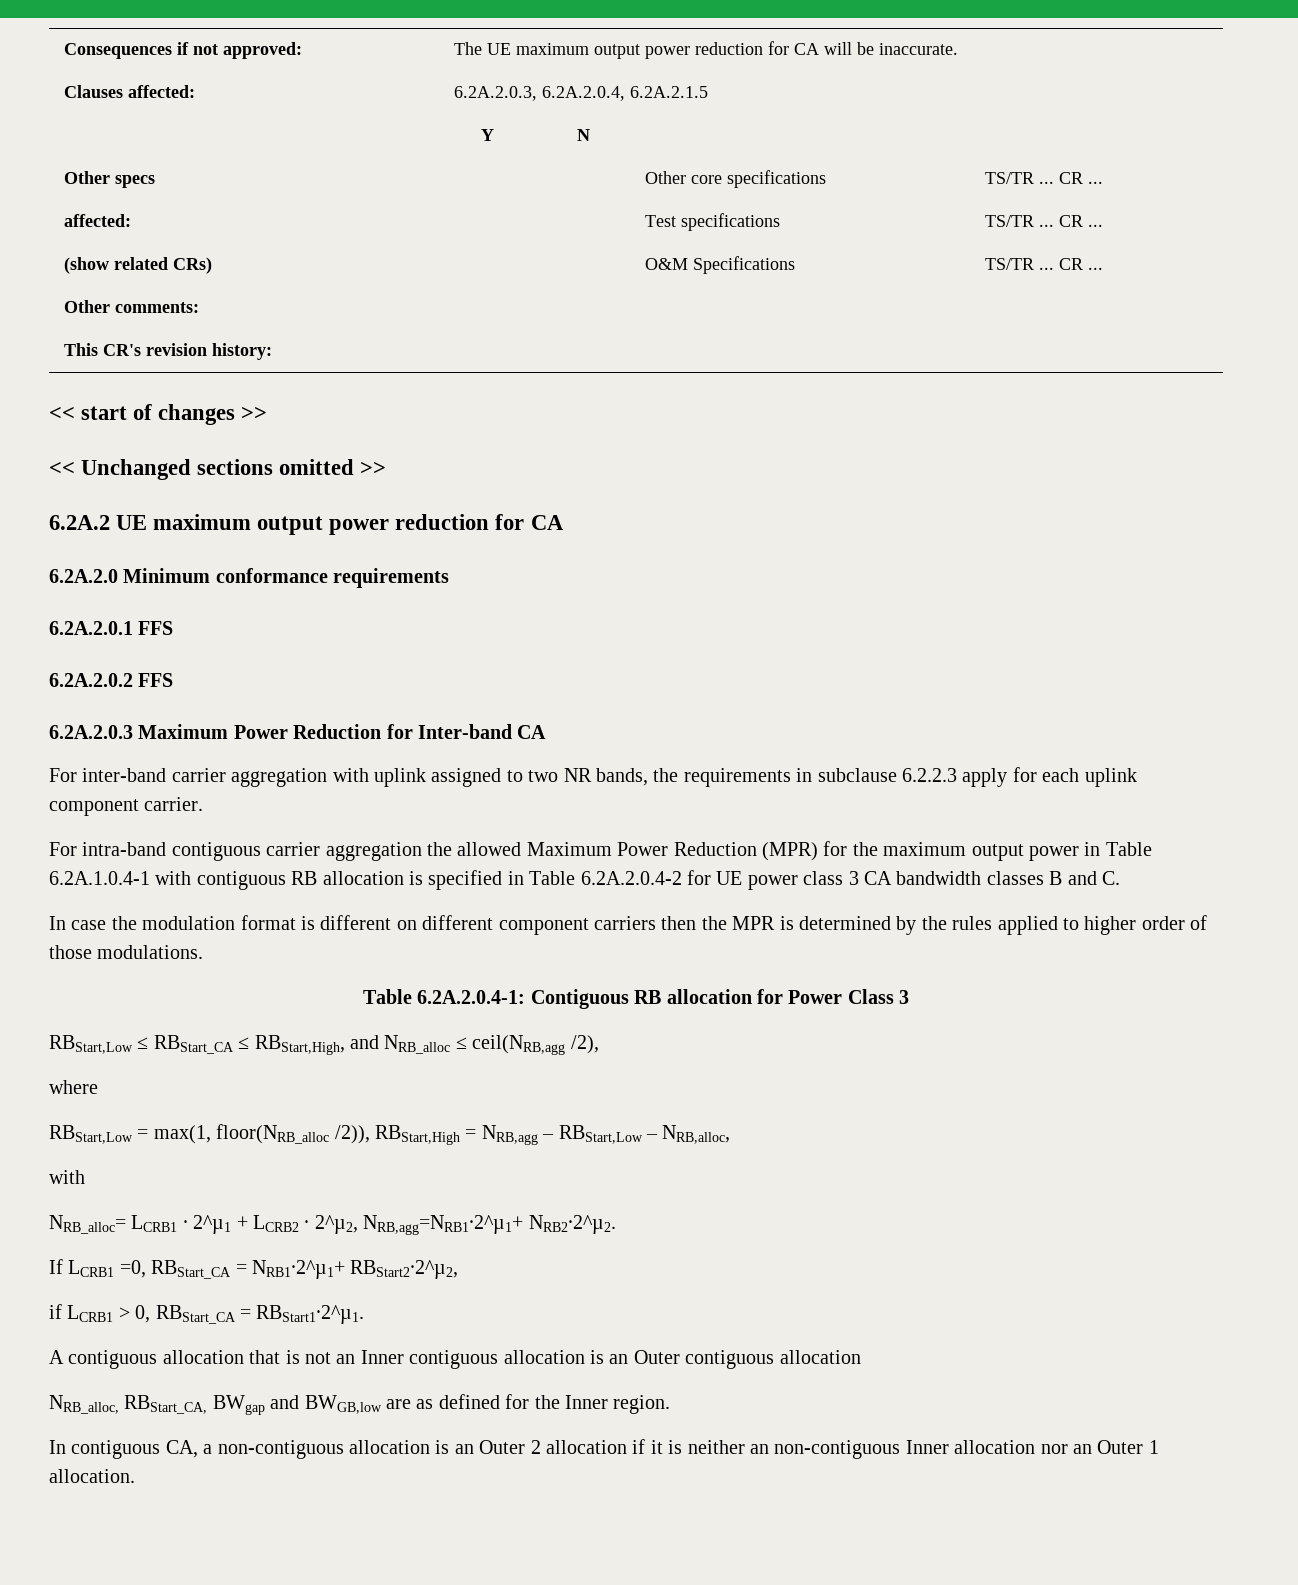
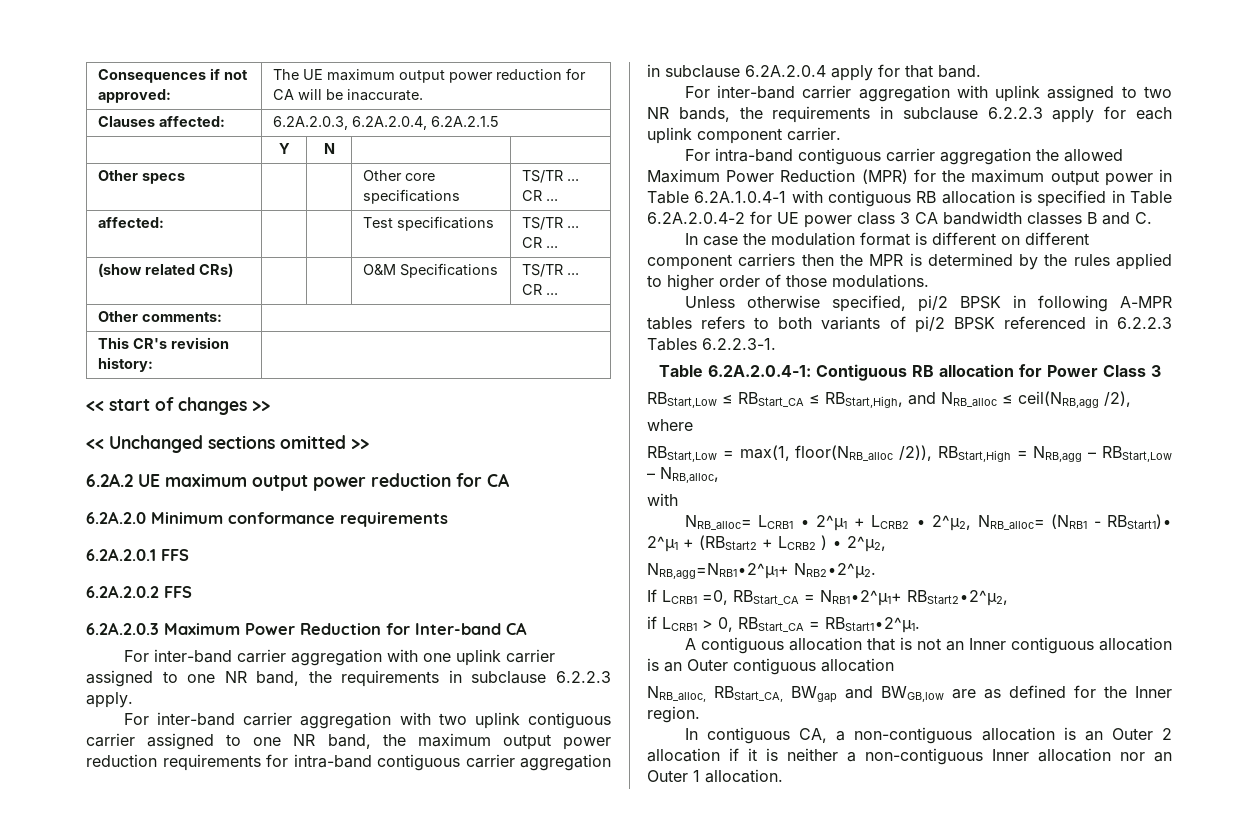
+ For inter-band carrier aggregation with one uplink carrier assigned to one NR band, the requirements in subclause 6.2.2.3 apply.
+ For inter-band carrier aggregation with two uplink contiguous carrier assigned to one NR band, the maximum output power reduction requirements for intra-band contiguous carrier aggregation in subclause 6.2A.2.0.4 apply for that band.
+ Unless otherwise specified, pi/2 BPSK in following A-MPR tables refers to both variants of pi/2 BPSK referenced in 6.2.2.3 Tables 6.2.2.3-1.
- NRB_alloc= LCRB1 ∙ 2^µ1 + LCRB2 ∙ 2^µ2, NRB,agg=NRB1∙2^µ1+ NRB2∙2^µ2.
+ NRB_alloc= LCRB1 ∙ 2^µ1 + LCRB2 ∙ 2^µ2, NRB_alloc= (NRB1 - RBStart1)∙ 2^µ1 + (RBStart2 + LCRB2 ) ∙ 2^µ2,
+ NRB,agg=NRB1∙2^µ1+ NRB2∙2^µ2.
- In contiguous CA, a non-contiguous allocation is an Outer 2 allocation if it is neither an non-contiguous Inner allocation nor an Outer 1 allocation.
+ In contiguous CA, a non-contiguous allocation is an Outer 2 allocation if it is neither a non-contiguous Inner allocation nor an Outer 1 allocation.

